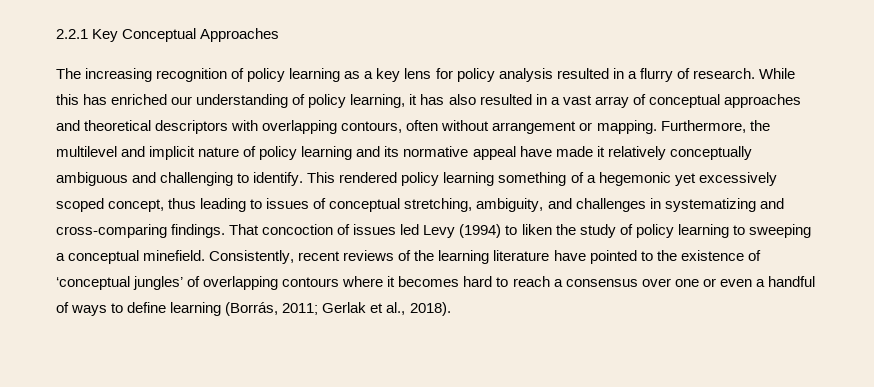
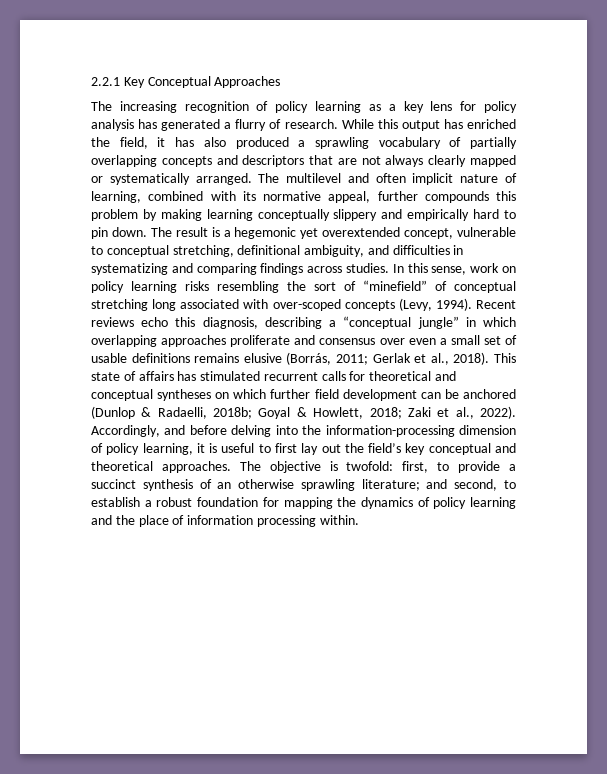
- The increasing recognition of policy learning as a key lens for policy analysis resulted in a flurry of research.
+ The increasing recognition of policy learning as a key lens for policy analysis has generated a flurry of research.
- While this has enriched our understanding of policy learning, it has also resulted in a vast array of conceptual approaches and theoretical descriptors with overlapping contours, often without arrangement or mapping. Furthermore, the multilevel and implicit nature of policy learning and its normative appeal have made it relatively conceptually ambiguous and challenging to identify. This rendered policy learning something of a hegemonic yet excessively scoped concept, thus leading to issues of conceptual stretching, ambiguity, and challenges in systematizing and cross-comparing findings. That concoction of issues led Levy (1994) to liken the study of policy learning to sweeping a conceptual minefield. Consistently, recent reviews of the learning literature have pointed to the existence of ‘conceptual jungles’ of overlapping contours where it becomes hard to reach a consensus over one or even a handful of ways to define learning (Borrás, 2011; Gerlak et al., 2018).
+ While this output has enriched the field, it has also produced a sprawling vocabulary of partially overlapping concepts and descriptors that are not always clearly mapped or systematically arranged. The multilevel and often implicit nature of learning, combined with its normative appeal, further compounds this problem by making learning conceptually slippery and empirically hard to pin down. The result is a hegemonic yet overextended concept, vulnerable to conceptual stretching, definitional ambiguity, and difficulties in systematizing and comparing findings across studies. In this sense, work on policy learning risks resembling the sort of “minefield” of conceptual stretching long associated with over-scoped concepts (Levy, 1994). Recent reviews echo this diagnosis, describing a “conceptual jungle” in which overlapping approaches proliferate and consensus over even a small set of usable definitions remains elusive (Borrás, 2011; Gerlak et al., 2018).
+ This state of affairs has stimulated recurrent calls for theoretical and conceptual syntheses on which further field development can be anchored (Dunlop & Radaelli, 2018b; Goyal & Howlett, 2018; Zaki et al., 2022). Accordingly, and before delving into the information-processing dimension of policy learning, it is useful to first lay out the field’s key conceptual and theoretical approaches. The objective is twofold: first, to provide a succinct synthesis of an otherwise sprawling literature; and second, to establish a robust foundation for mapping the dynamics of policy learning and the place of information processing within.

